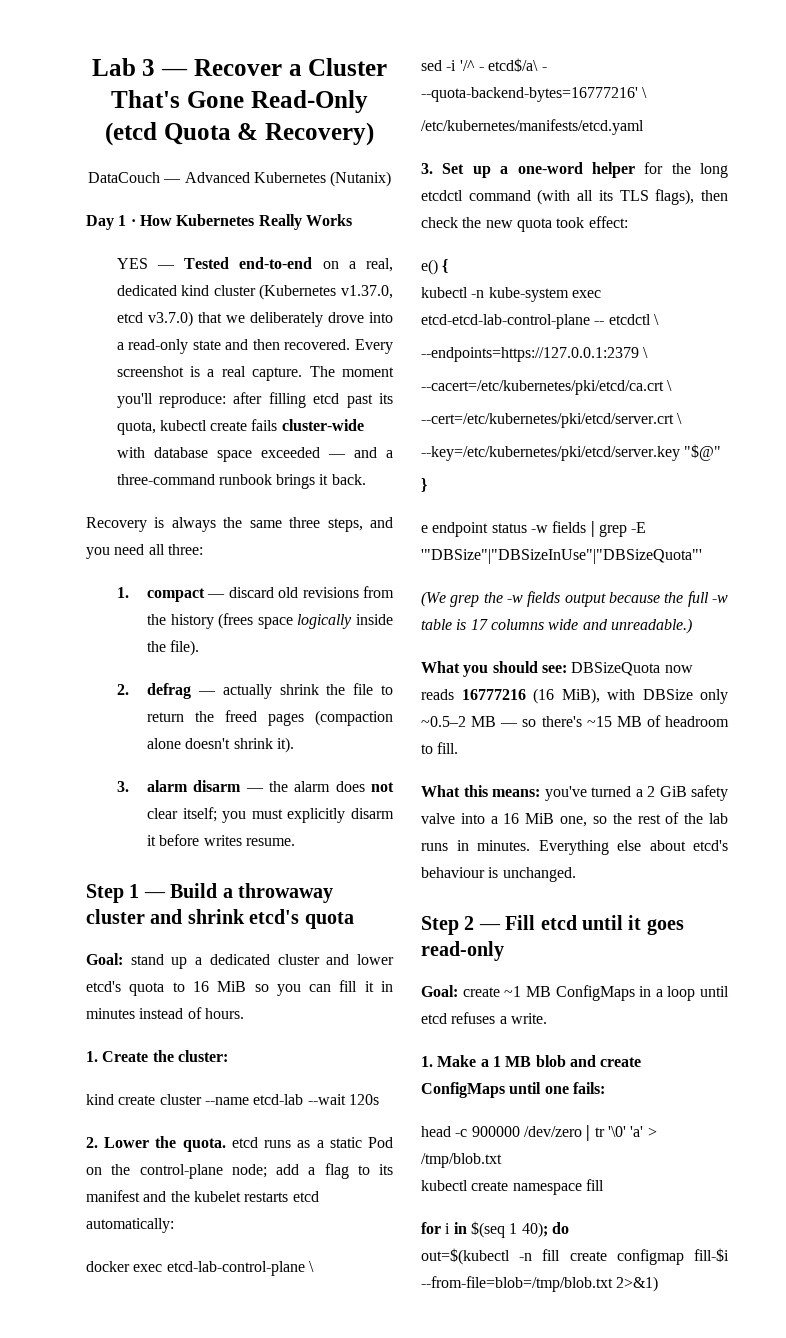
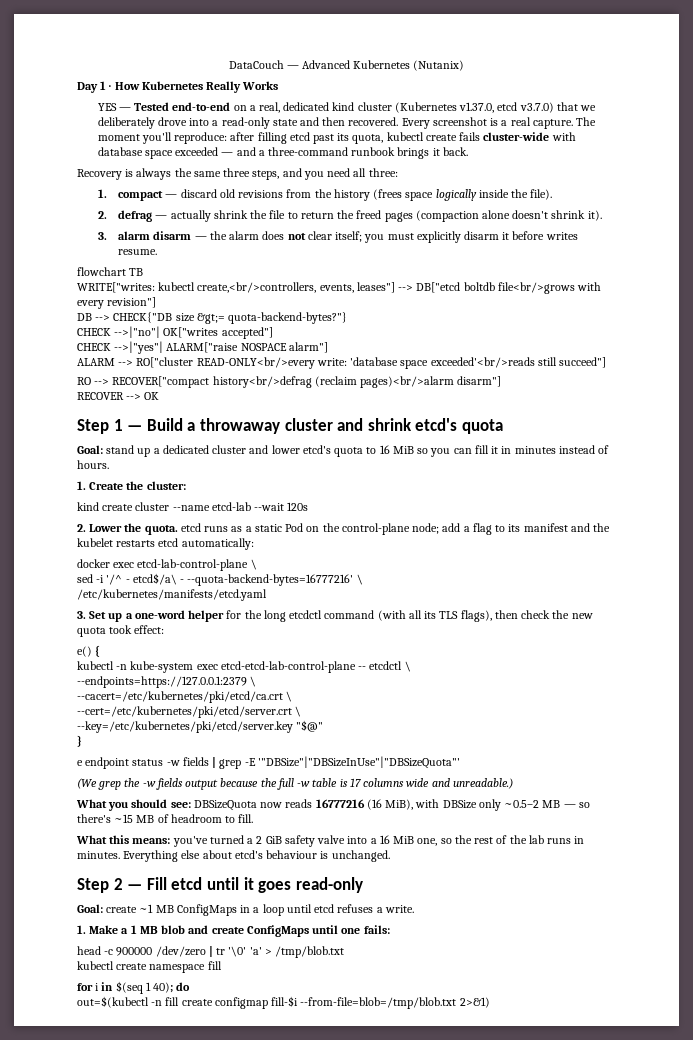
- Lab 3 — Recover a Cluster That's Gone Read-Only (etcd Quota & Recovery)
+ flowchart TB
+ WRITE["writes: kubectl create,<br/>controllers, events, leases"] --> DB["etcd boltdb file<br/>grows with every revision"]
+ DB --> CHECK{"DB size &gt;= quota-backend-bytes?"}
+ CHECK -->|"no"| OK["writes accepted"]
+ CHECK -->|"yes"| ALARM["raise NOSPACE alarm"]
+ ALARM --> RO["cluster READ-ONLY<br/>every write: 'database space exceeded'<br/>reads still succeed"]
+ RO --> RECOVER["compact history<br/>defrag (reclaim pages)<br/>alarm disarm"]
+ RECOVER --> OK

